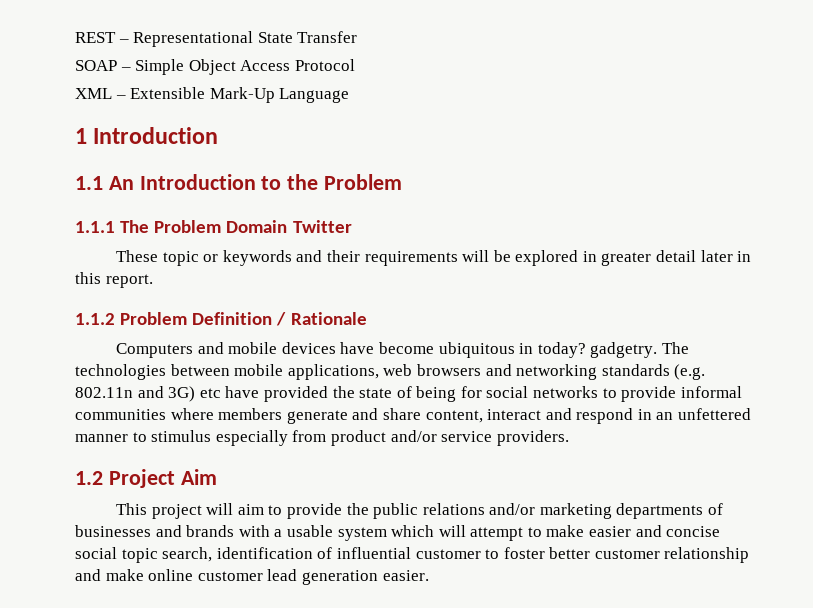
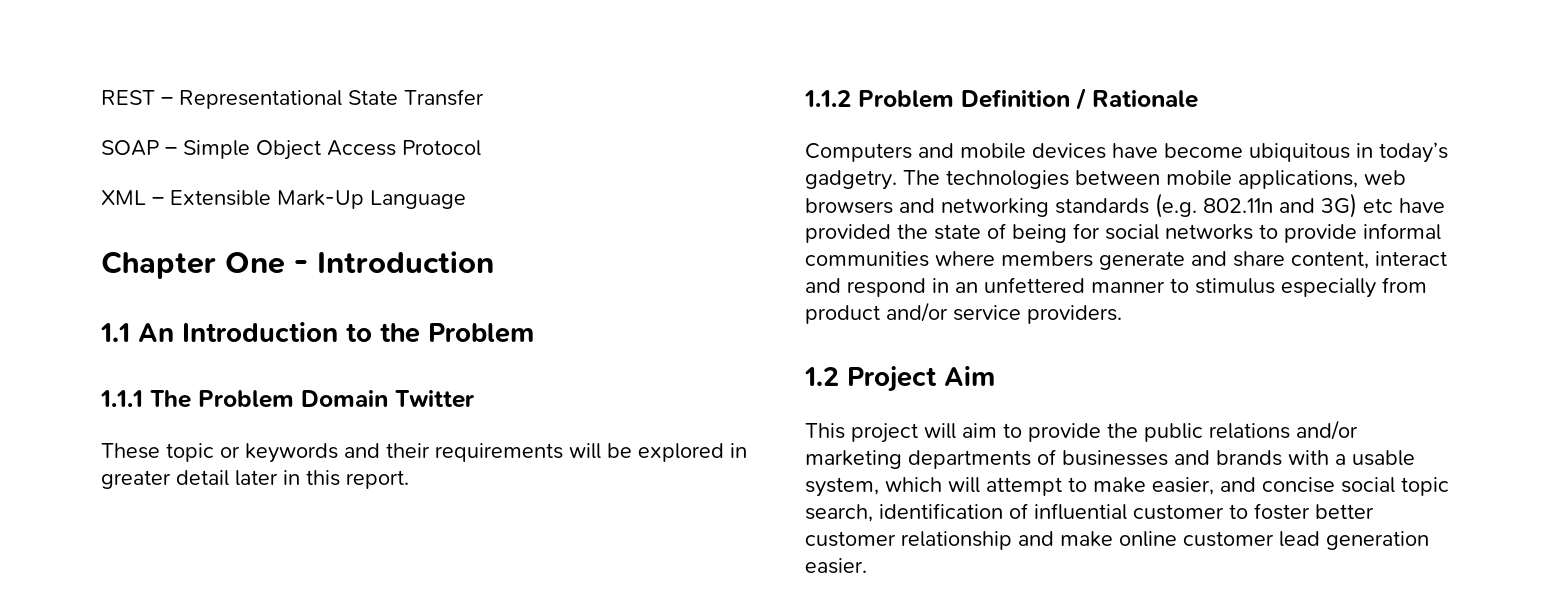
- 1 Introduction
+ Chapter One - Introduction
- Computers and mobile devices have become ubiquitous in today? gadgetry.
+ Computers and mobile devices have become ubiquitous in today’s gadgetry.
- This project will aim to provide the public relations and/or marketing departments of businesses and brands with a usable system which will attempt to make easier and concise social topic search, identification of influential customer to foster better customer relationship and make online customer lead generation easier.
+ This project will aim to provide the public relations and/or marketing departments of businesses and brands with a usable system, which will attempt to make easier, and concise social topic search, identification of influential customer to foster better customer relationship and make online customer lead generation easier.

